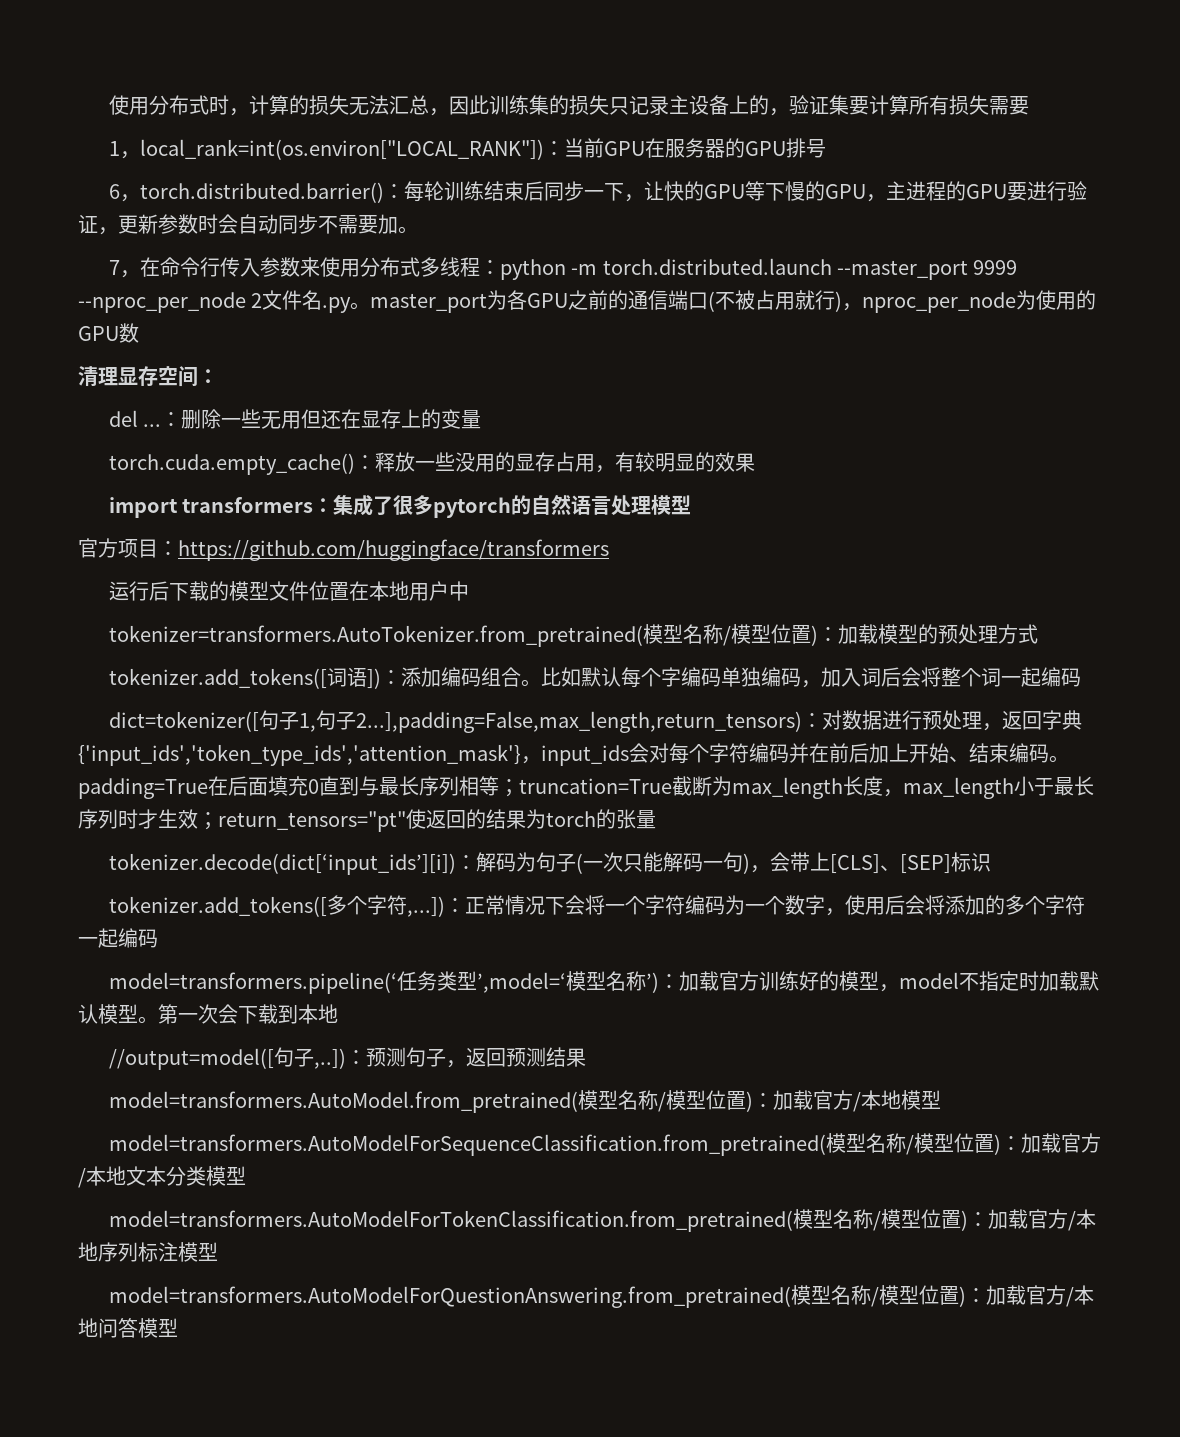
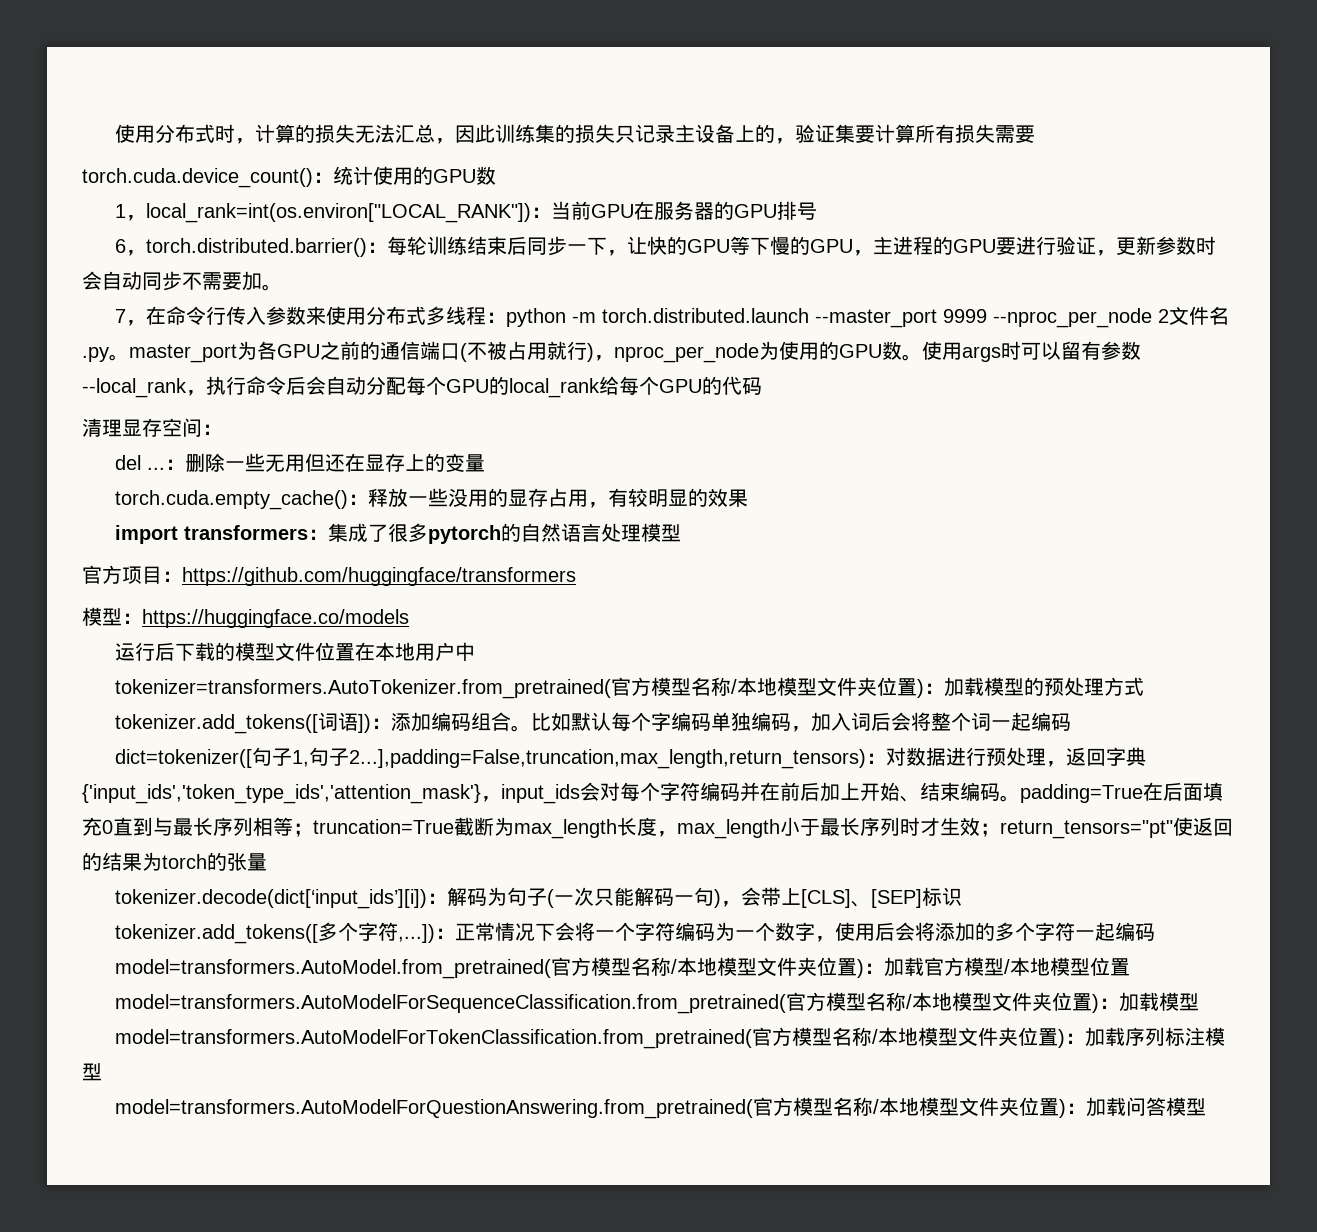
+ torch.cuda.device_count()：统计使用的GPU数
- 7，在命令行传入参数来使用分布式多线程：python -m torch.distributed.launch --master_port 9999 --nproc_per_node 2文件名.py。master_port为各GPU之前的通信端口(不被占用就行)，nproc_per_node为使用的GPU数
+ 7，在命令行传入参数来使用分布式多线程：python -m torch.distributed.launch --master_port 9999 --nproc_per_node 2文件名.py。master_port为各GPU之前的通信端口(不被占用就行)，nproc_per_node为使用的GPU数。使用args时可以留有参数--local_rank，执行命令后会自动分配每个GPU的local_rank给每个GPU的代码
+ 模型：https://huggingface.co/models
- tokenizer=transformers.AutoTokenizer.from_pretrained(模型名称/模型位置)：加载模型的预处理方式
+ tokenizer=transformers.AutoTokenizer.from_pretrained(官方模型名称/本地模型文件夹位置)：加载模型的预处理方式
- dict=tokenizer([句子1,句子2...],padding=False,max_length,return_tensors)：对数据进行预处理，返回字典{'input_ids','token_type_ids','attention_mask'}，input_ids会对每个字符编码并在前后加上开始、结束编码。padding=True在后面填充0直到与最长序列相等；truncation=True截断为max_length长度，max_length小于最长序列时才生效；return_tensors="pt"使返回的结果为torch的张量
+ dict=tokenizer([句子1,句子2...],padding=False,truncation,max_length,return_tensors)：对数据进行预处理，返回字典{'input_ids','token_type_ids','attention_mask'}，input_ids会对每个字符编码并在前后加上开始、结束编码。padding=True在后面填充0直到与最长序列相等；truncation=True截断为max_length长度，max_length小于最长序列时才生效；return_tensors="pt"使返回的结果为torch的张量
- model=transformers.pipeline(‘任务类型’,model=‘模型名称’)：加载官方训练好的模型，model不指定时加载默认模型。第一次会下载到本地
- //output=model([句子,..])：预测句子，返回预测结果
- model=transformers.AutoModel.from_pretrained(模型名称/模型位置)：加载官方/本地模型
+ model=transformers.AutoModel.from_pretrained(官方模型名称/本地模型文件夹位置)：加载官方模型/本地模型位置
- model=transformers.AutoModelForSequenceClassification.from_pretrained(模型名称/模型位置)：加载官方/本地文本分类模型
+ model=transformers.AutoModelForSequenceClassification.from_pretrained(官方模型名称/本地模型文件夹位置)：加载模型
- model=transformers.AutoModelForTokenClassification.from_pretrained(模型名称/模型位置)：加载官方/本地序列标注模型
+ model=transformers.AutoModelForTokenClassification.from_pretrained(官方模型名称/本地模型文件夹位置)：加载序列标注模型
- model=transformers.AutoModelForQuestionAnswering.from_pretrained(模型名称/模型位置)：加载官方/本地问答模型
+ model=transformers.AutoModelForQuestionAnswering.from_pretrained(官方模型名称/本地模型文件夹位置)：加载问答模型

